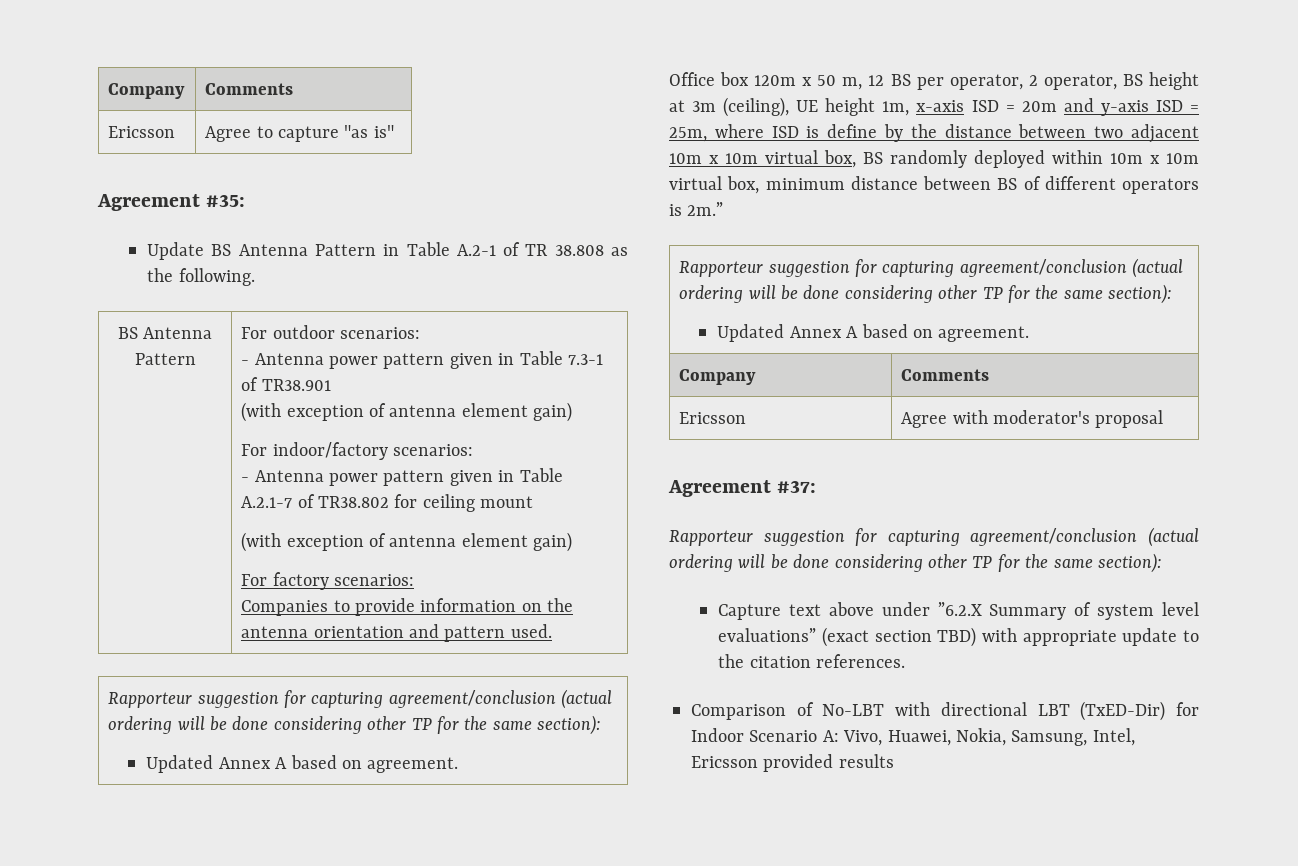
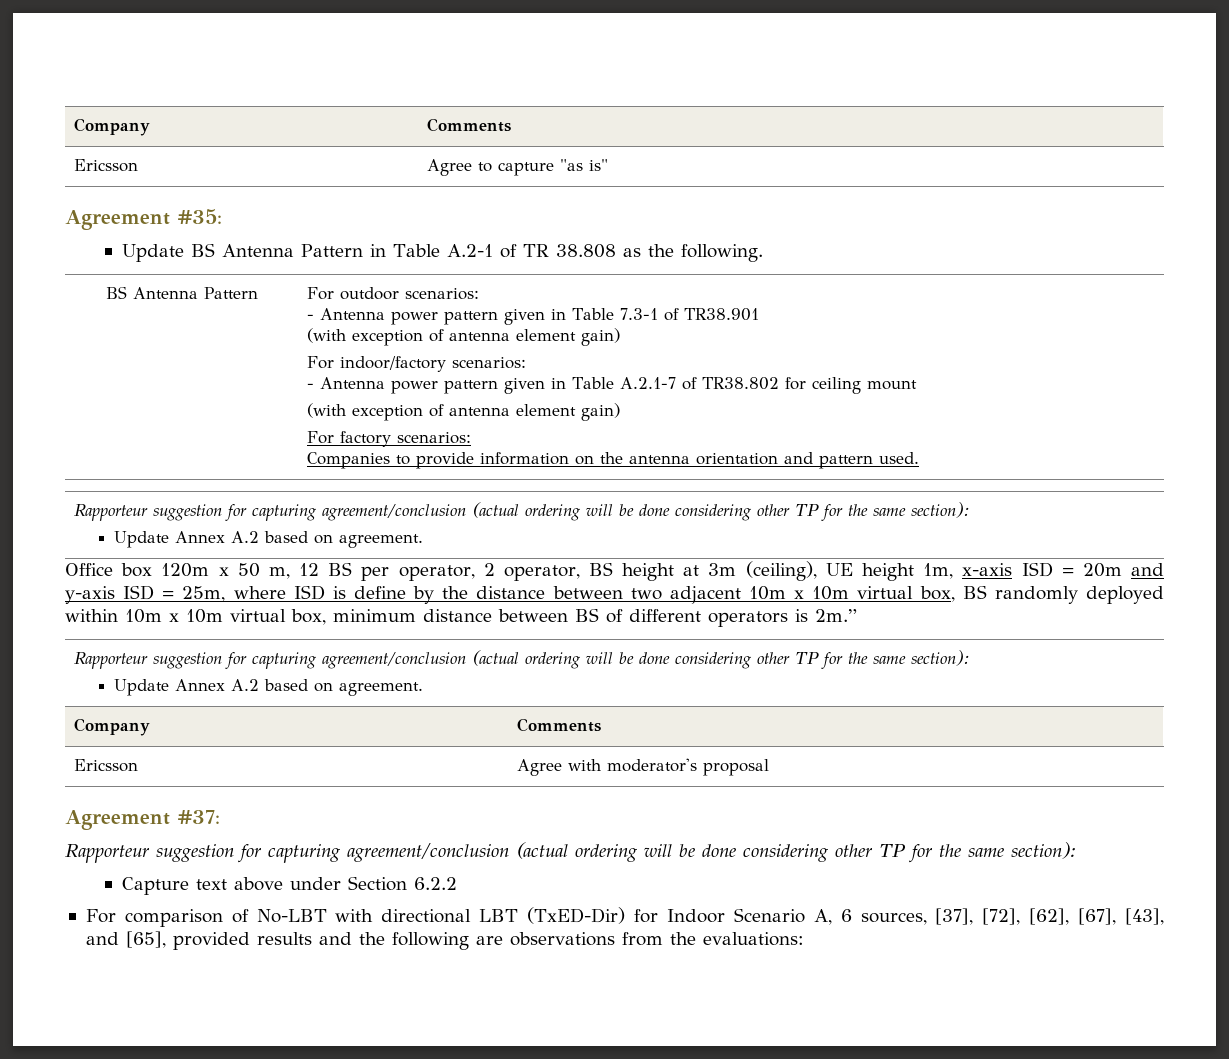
  Companies to provide information on the antenna orientation and pattern used.
  Rapporteur suggestion for capturing agreement/conclusion (actual ordering will be done considering other TP for the same section):
- Updated Annex A based on agreement.
+ Update Annex A.2 based on agreement.
  Office box 120m x 50 m, 12 BS per operator, 2 operator, BS height at 3m (ceiling), UE height 1m, x-axis ISD = 20m and y-axis ISD = 25m, where ISD is define by the distance between two adjacent 10m x 10m virtual box, BS randomly deployed within 10m x 10m virtual box, minimum distance between BS of different operators is 2m.”
  Rapporteur suggestion for capturing agreement/conclusion (actual ordering will be done considering other TP for the same section):
- Updated Annex A based on agreement.
+ Update Annex A.2 based on agreement.
- Capture text above under ”6.2.X Summary of system level evaluations” (exact section TBD) with appropriate update to the citation references.
- Comparison of No-LBT with directional LBT (TxED-Dir) for Indoor Scenario A: Vivo, Huawei, Nokia, Samsung, Intel, Ericsson provided results
+ Capture text above under Section 6.2.2
+ For comparison of No-LBT with directional LBT (TxED-Dir) for Indoor Scenario A, 6 sources, [37], [72], [62], [67], [43], and [65], provided results and the following are observations from the evaluations:

